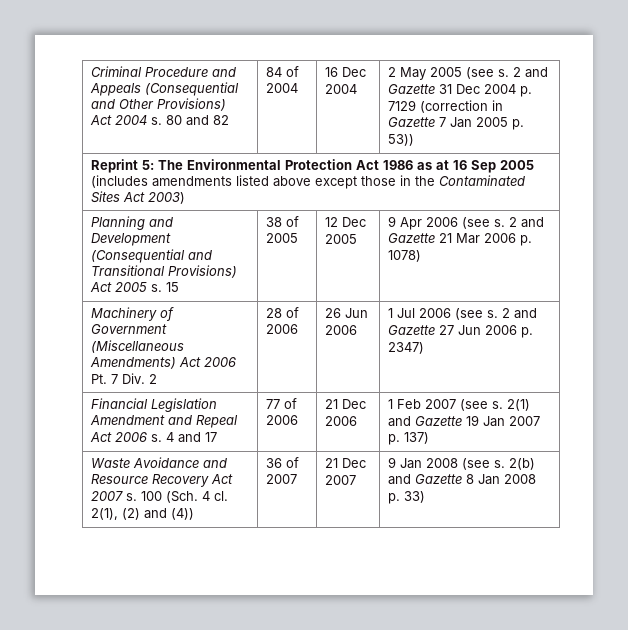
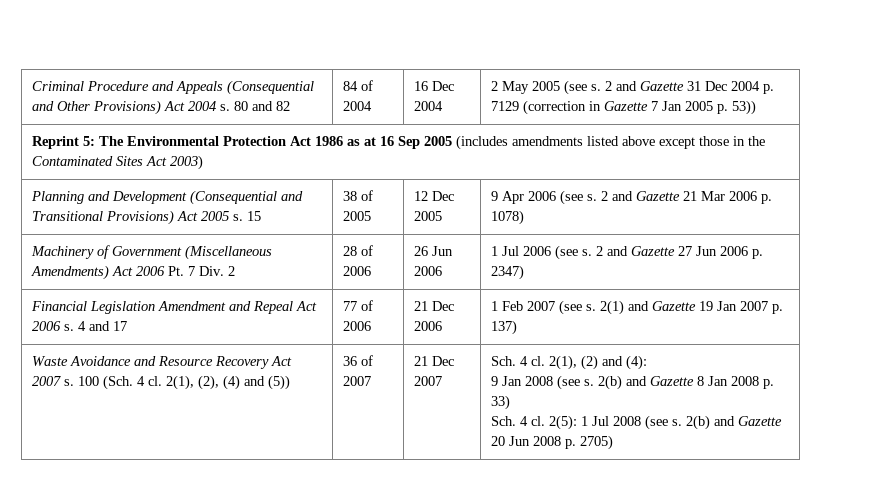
- 2(1), (2) and (4))
+ 2(1), (2), (4) and (5))
+ Sch. 4 cl. 2(1), (2) and (4):
+ Sch. 4 cl. 2(5): 1 Jul 2008 (see s. 2(b) and Gazette 20 Jun 2008 p. 2705)

